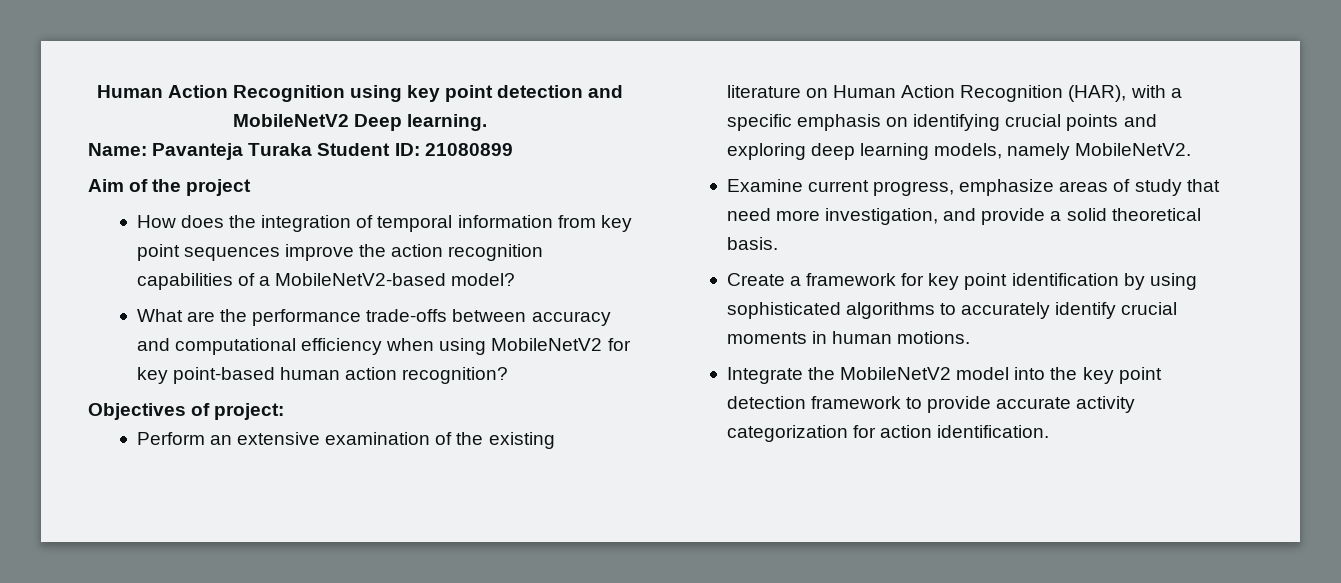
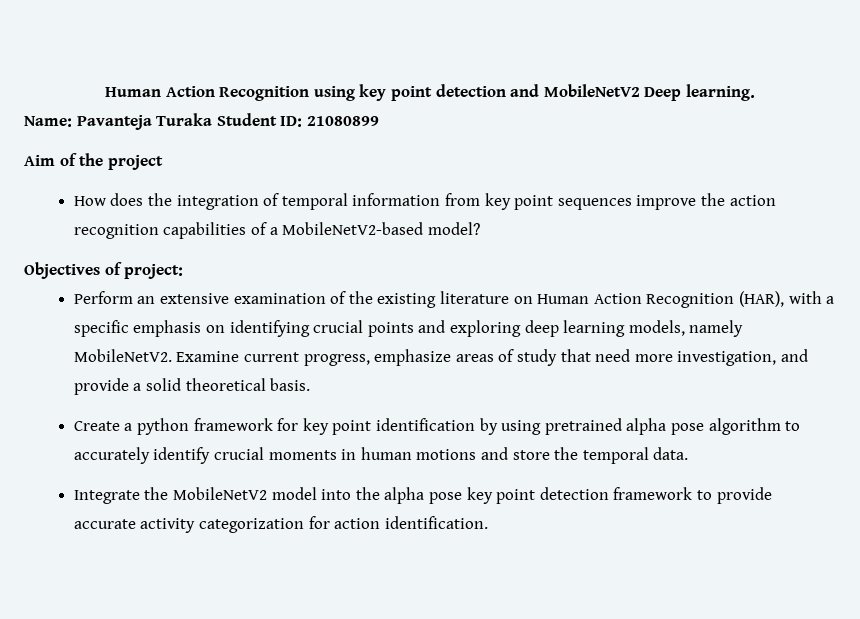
- What are the performance trade-offs between accuracy and computational efficiency when using MobileNetV2 for key point-based human action recognition?
- Perform an extensive examination of the existing literature on Human Action Recognition (HAR), with a specific emphasis on identifying crucial points and exploring deep learning models, namely MobileNetV2.
- Examine current progress, emphasize areas of study that need more investigation, and provide a solid theoretical basis.
+ Perform an extensive examination of the existing literature on Human Action Recognition (HAR), with a specific emphasis on identifying crucial points and exploring deep learning models, namely MobileNetV2. Examine current progress, emphasize areas of study that need more investigation, and provide a solid theoretical basis.
- Create a framework for key point identification by using sophisticated algorithms to accurately identify crucial moments in human motions.
+ Create a python framework for key point identification by using pretrained alpha pose algorithm to accurately identify crucial moments in human motions and store the temporal data.
- Integrate the MobileNetV2 model into the key point detection framework to provide accurate activity categorization for action identification.
+ Integrate the MobileNetV2 model into the alpha pose key point detection framework to provide accurate activity categorization for action identification.

